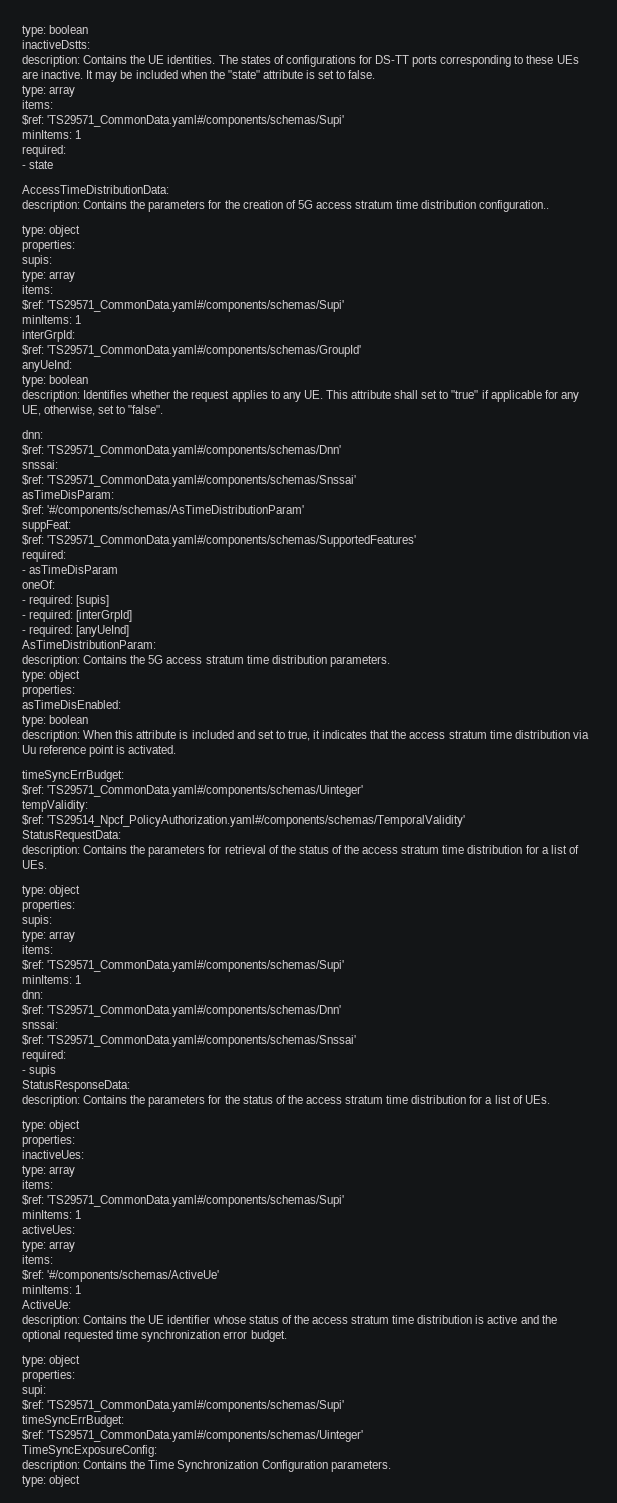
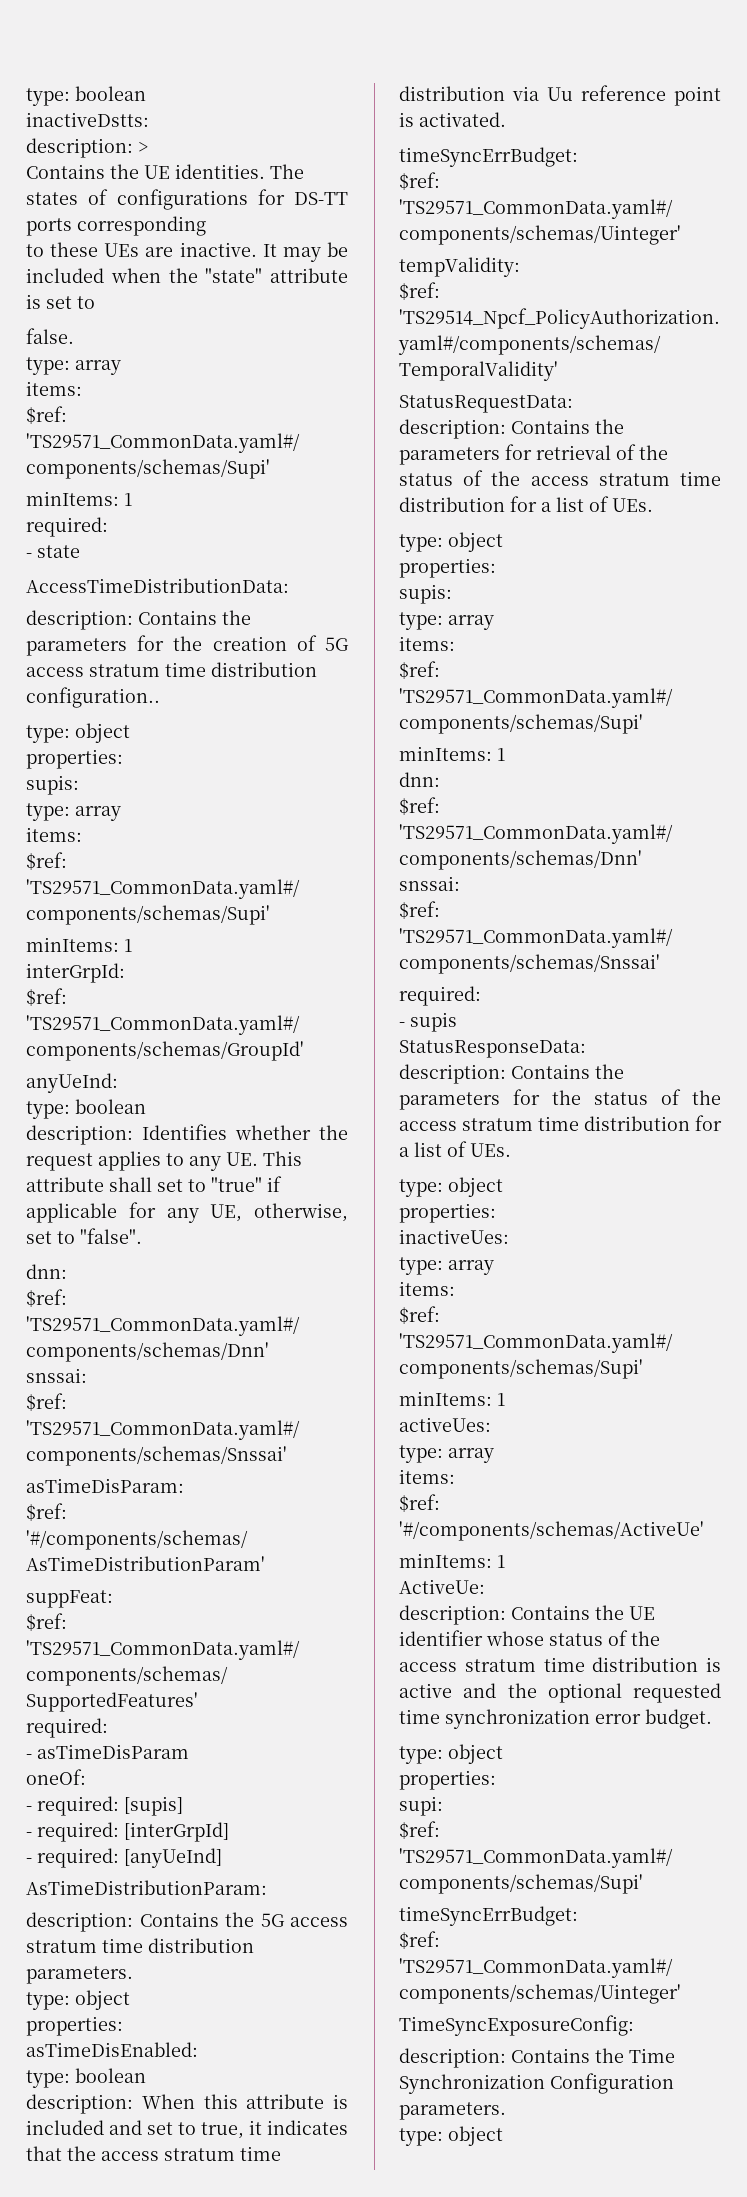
- description: Contains the UE identities.
+ description: >
+ Contains the UE identities.
- The states of configurations for DS-TT ports corresponding to these UEs are inactive.
+ The states of configurations for DS-TT ports corresponding
+ to these UEs are inactive.
- It may be included when the "state" attribute is set to false.
+ It may be included when the "state" attribute is set to
+ false.

